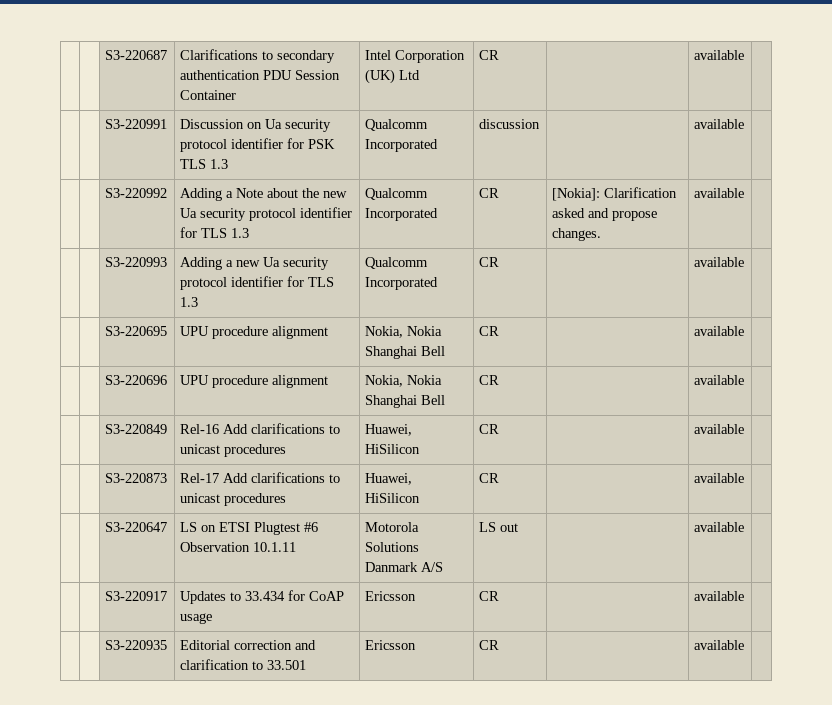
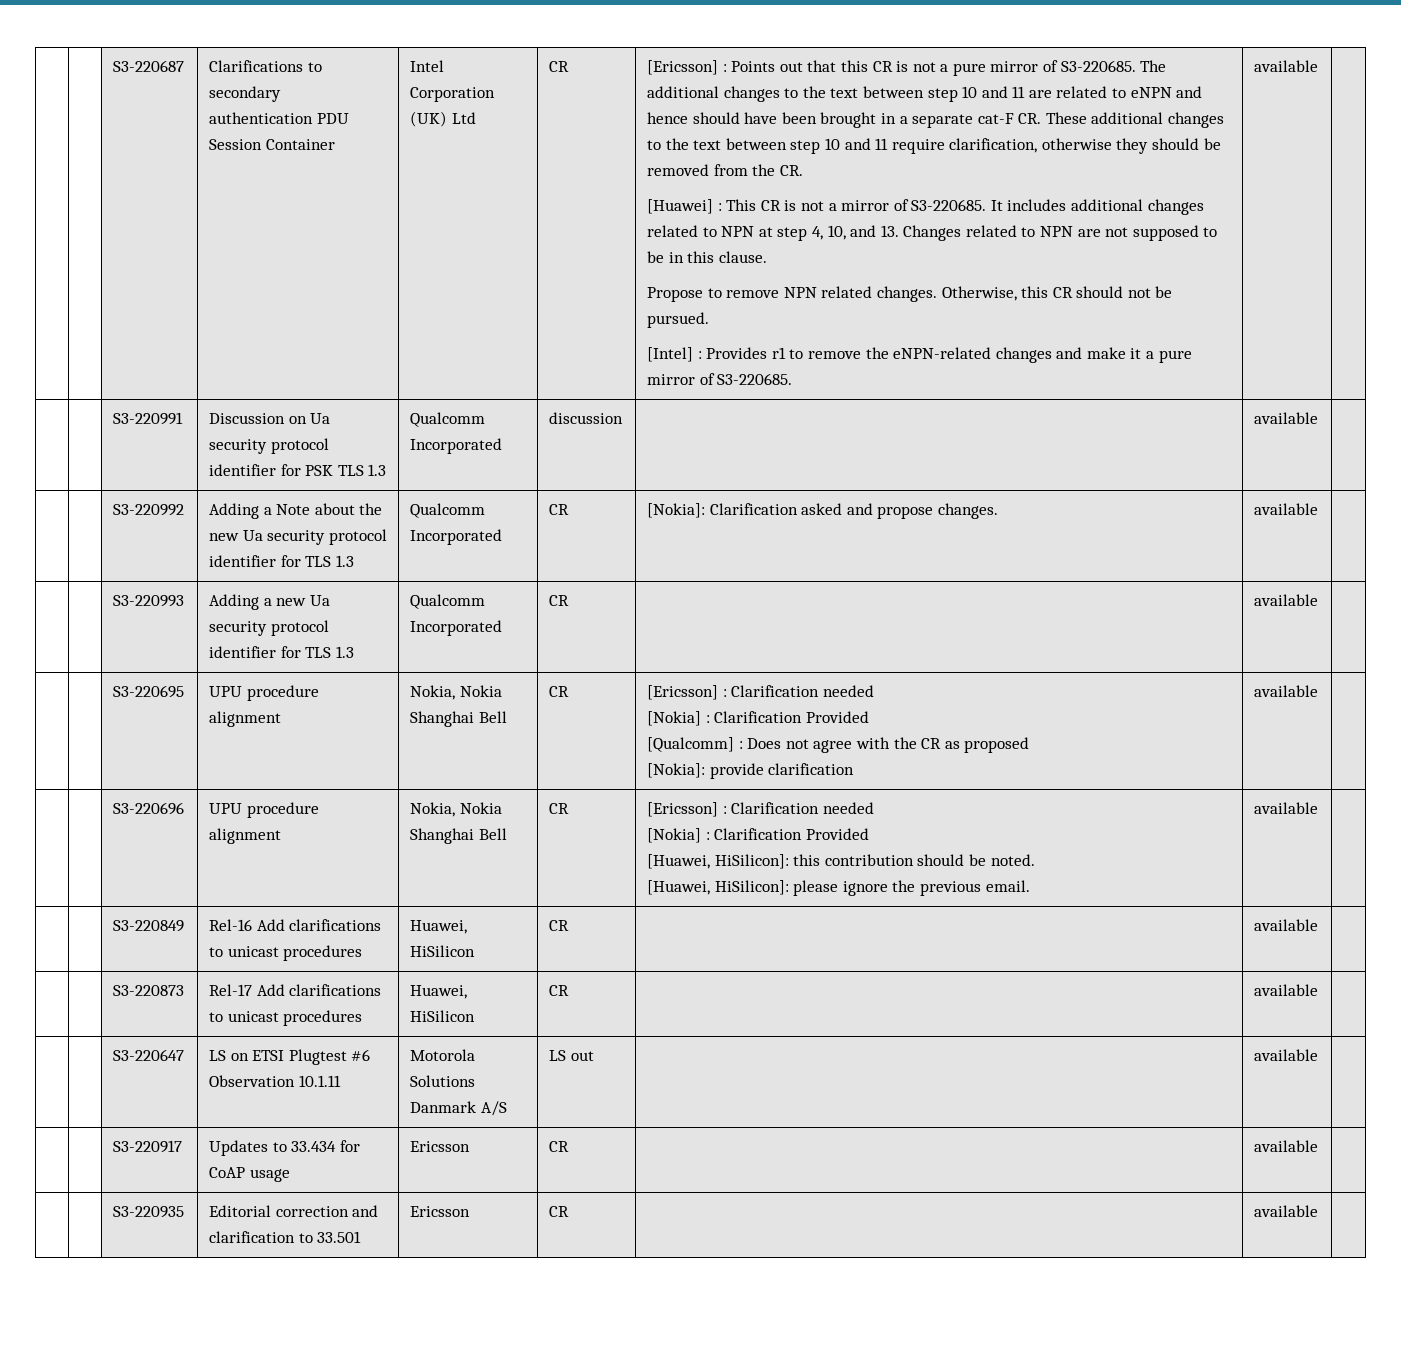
+ [Ericsson] : Points out that this CR is not a pure mirror of S3-220685. The additional changes to the text between step 10 and 11 are related to eNPN and hence should have been brought in a separate cat-F CR. These additional changes to the text between step 10 and 11 require clarification, otherwise they should be removed from the CR.
+ [Huawei] : This CR is not a mirror of S3-220685. It includes additional changes related to NPN at step 4, 10, and 13. Changes related to NPN are not supposed to be in this clause.
+ Propose to remove NPN related changes. Otherwise, this CR should not be pursued.
+ [Intel] : Provides r1 to remove the eNPN-related changes and make it a pure mirror of S3-220685.
- | | S3-220695 | UPU procedure alignment | Nokia, Nokia Shanghai Bell | CR | | available |
+ | | S3-220695 | UPU procedure alignment | Nokia, Nokia Shanghai Bell | CR | [Ericsson] : Clarification needed
+ [Nokia] : Clarification Provided
+ [Qualcomm] : Does not agree with the CR as proposed
+ [Nokia]: provide clarification | available |
- | | S3-220696 | UPU procedure alignment | Nokia, Nokia Shanghai Bell | CR | | available |
+ | | S3-220696 | UPU procedure alignment | Nokia, Nokia Shanghai Bell | CR | [Ericsson] : Clarification needed
+ [Nokia] : Clarification Provided
+ [Huawei, HiSilicon]: this contribution should be noted.
+ [Huawei, HiSilicon]: please ignore the previous email. | available |

